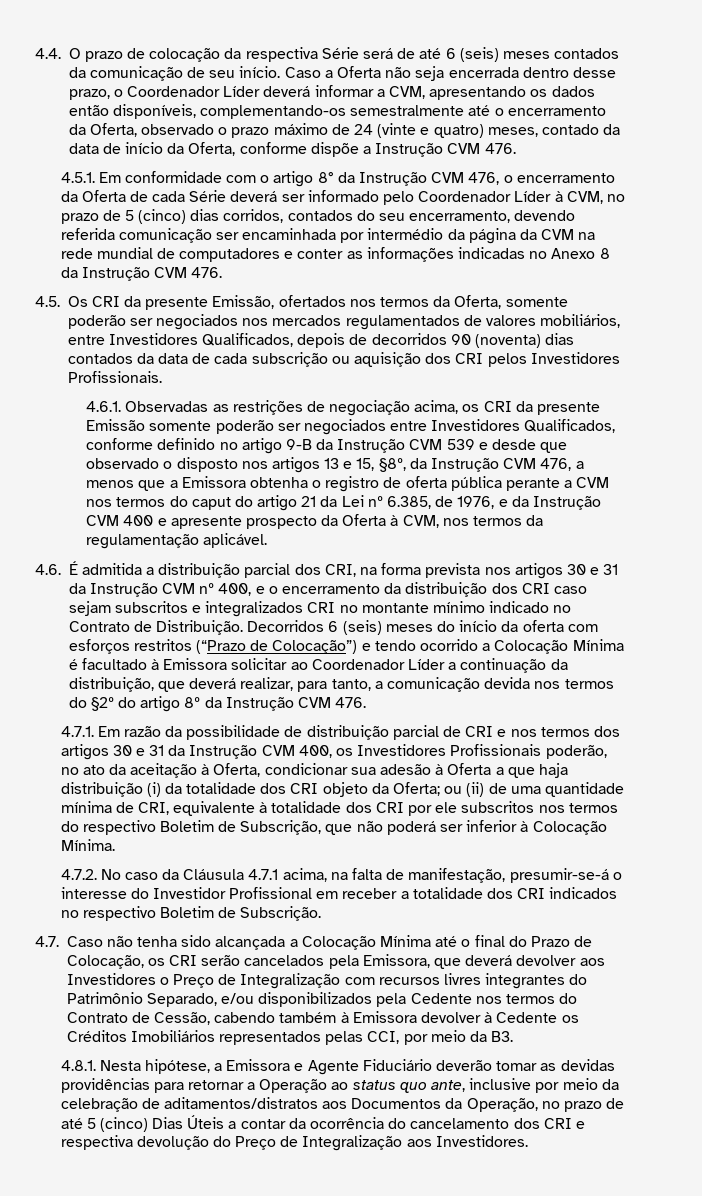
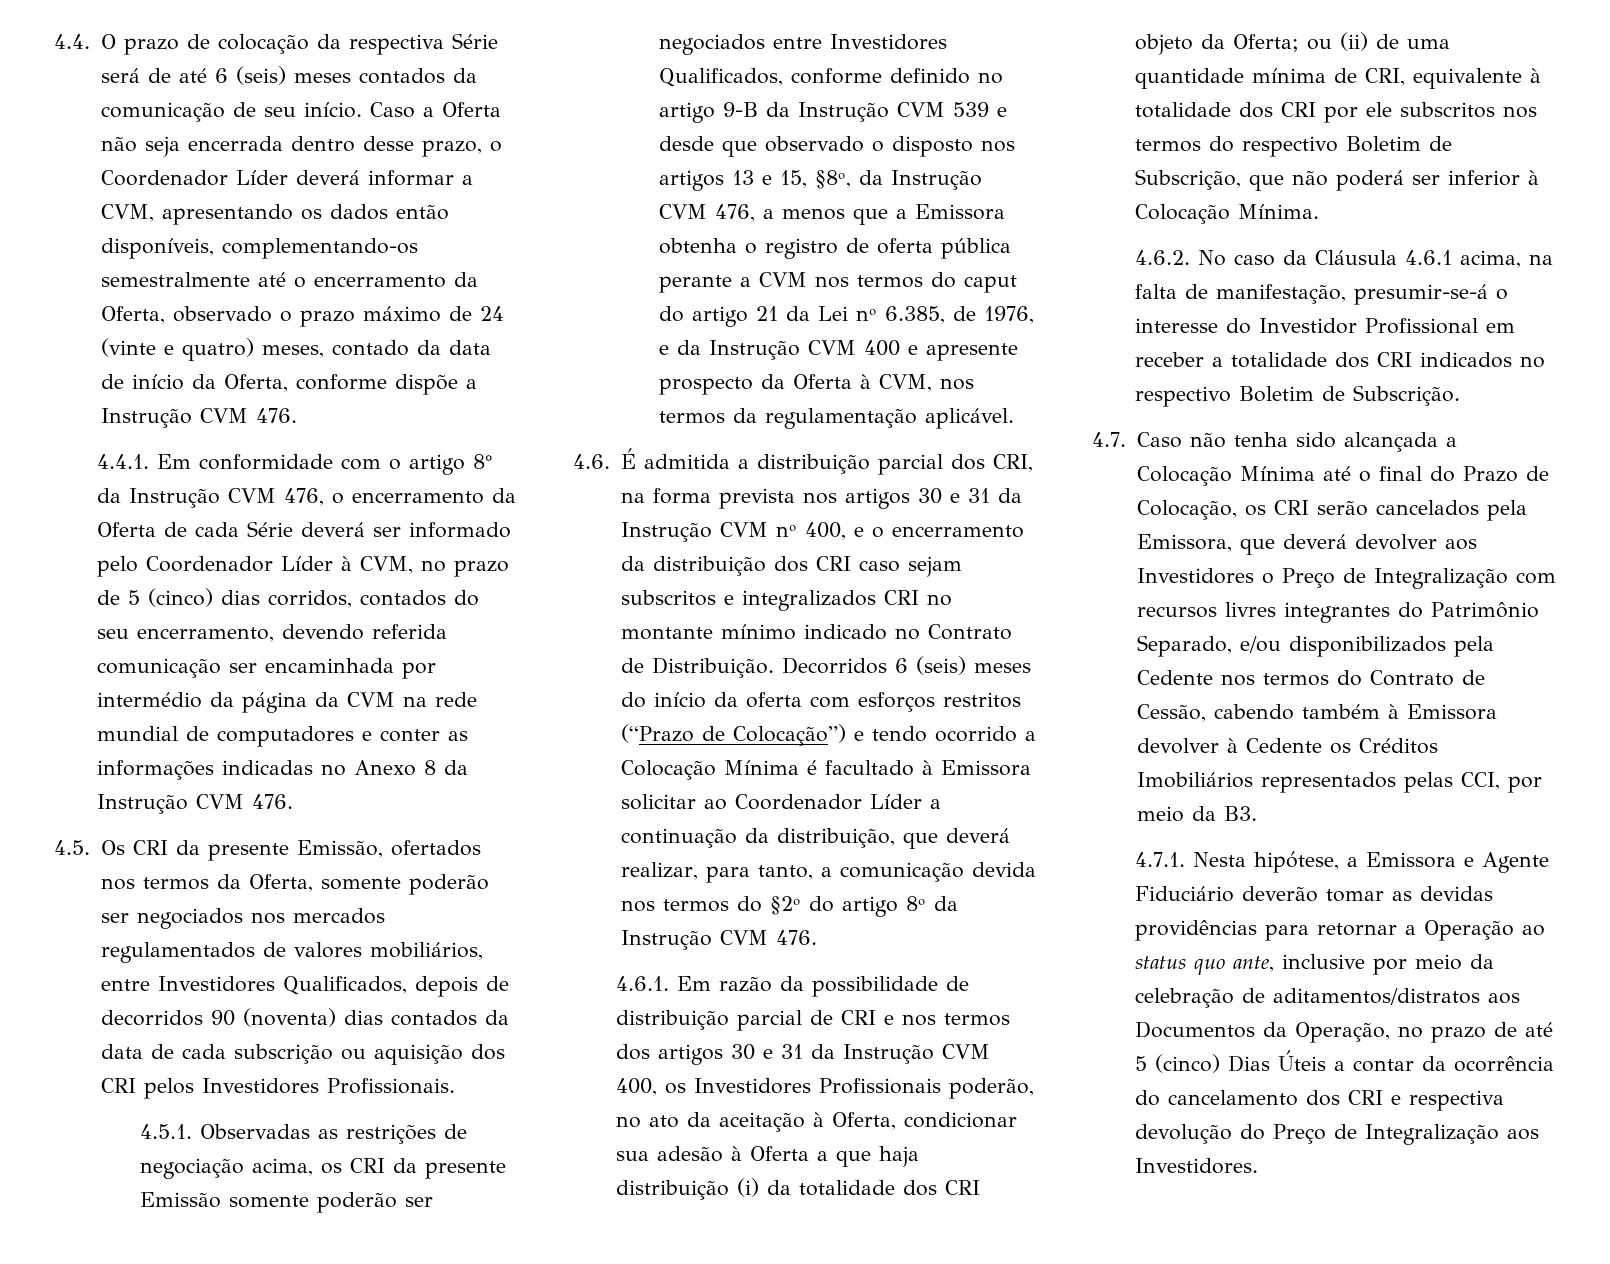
- 4.5.1. Em conformidade com o artigo 8° da Instrução CVM 476, o encerramento da Oferta de cada Série deverá ser informado pelo Coordenador Líder à CVM, no prazo de 5 (cinco) dias corridos, contados do seu encerramento, devendo referida comunicação ser encaminhada por intermédio da página da CVM na rede mundial de computadores e conter as informações indicadas no Anexo 8 da Instrução CVM 476.
+ 4.4.1. Em conformidade com o artigo 8° da Instrução CVM 476, o encerramento da Oferta de cada Série deverá ser informado pelo Coordenador Líder à CVM, no prazo de 5 (cinco) dias corridos, contados do seu encerramento, devendo referida comunicação ser encaminhada por intermédio da página da CVM na rede mundial de computadores e conter as informações indicadas no Anexo 8 da Instrução CVM 476.
- 4.6.1. Observadas as restrições de negociação acima, os CRI da presente Emissão somente poderão ser negociados entre Investidores Qualificados, conforme definido no artigo 9-B da Instrução CVM 539 e desde que observado o disposto nos artigos 13 e 15, §8º, da Instrução CVM 476, a menos que a Emissora obtenha o registro de oferta pública perante a CVM nos termos do caput do artigo 21 da Lei nº 6.385, de 1976, e da Instrução CVM 400 e apresente prospecto da Oferta à CVM, nos termos da regulamentação aplicável.
+ 4.5.1. Observadas as restrições de negociação acima, os CRI da presente Emissão somente poderão ser negociados entre Investidores Qualificados, conforme definido no artigo 9-B da Instrução CVM 539 e desde que observado o disposto nos artigos 13 e 15, §8º, da Instrução CVM 476, a menos que a Emissora obtenha o registro de oferta pública perante a CVM nos termos do caput do artigo 21 da Lei nº 6.385, de 1976, e da Instrução CVM 400 e apresente prospecto da Oferta à CVM, nos termos da regulamentação aplicável.
- 4.7.1. Em razão da possibilidade de distribuição parcial de CRI e nos termos dos artigos 30 e 31 da Instrução CVM 400, os Investidores Profissionais poderão, no ato da aceitação à Oferta, condicionar sua adesão à Oferta a que haja distribuição (i) da totalidade dos CRI objeto da Oferta;
+ 4.6.1. Em razão da possibilidade de distribuição parcial de CRI e nos termos dos artigos 30 e 31 da Instrução CVM 400, os Investidores Profissionais poderão, no ato da aceitação à Oferta, condicionar sua adesão à Oferta a que haja distribuição (i) da totalidade dos CRI objeto da Oferta;
- 4.7.2. No caso da Cláusula 4.7.1 acima, na falta de manifestação, presumir-se-á o interesse do Investidor Profissional em receber a totalidade dos CRI indicados no respectivo Boletim de Subscrição.
+ 4.6.2. No caso da Cláusula 4.6.1 acima, na falta de manifestação, presumir-se-á o interesse do Investidor Profissional em receber a totalidade dos CRI indicados no respectivo Boletim de Subscrição.
- 4.8.1. Nesta hipótese, a Emissora e Agente Fiduciário deverão tomar as devidas providências para retornar a Operação ao status quo ante, inclusive por meio da celebração de aditamentos/distratos aos Documentos da Operação, no prazo de até 5 (cinco) Dias Úteis a contar da ocorrência do cancelamento dos CRI e respectiva devolução do Preço de Integralização aos Investidores.
+ 4.7.1. Nesta hipótese, a Emissora e Agente Fiduciário deverão tomar as devidas providências para retornar a Operação ao status quo ante, inclusive por meio da celebração de aditamentos/distratos aos Documentos da Operação, no prazo de até 5 (cinco) Dias Úteis a contar da ocorrência do cancelamento dos CRI e respectiva devolução do Preço de Integralização aos Investidores.

